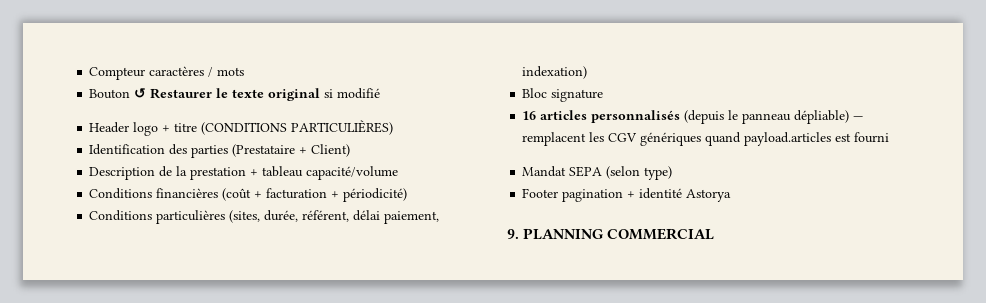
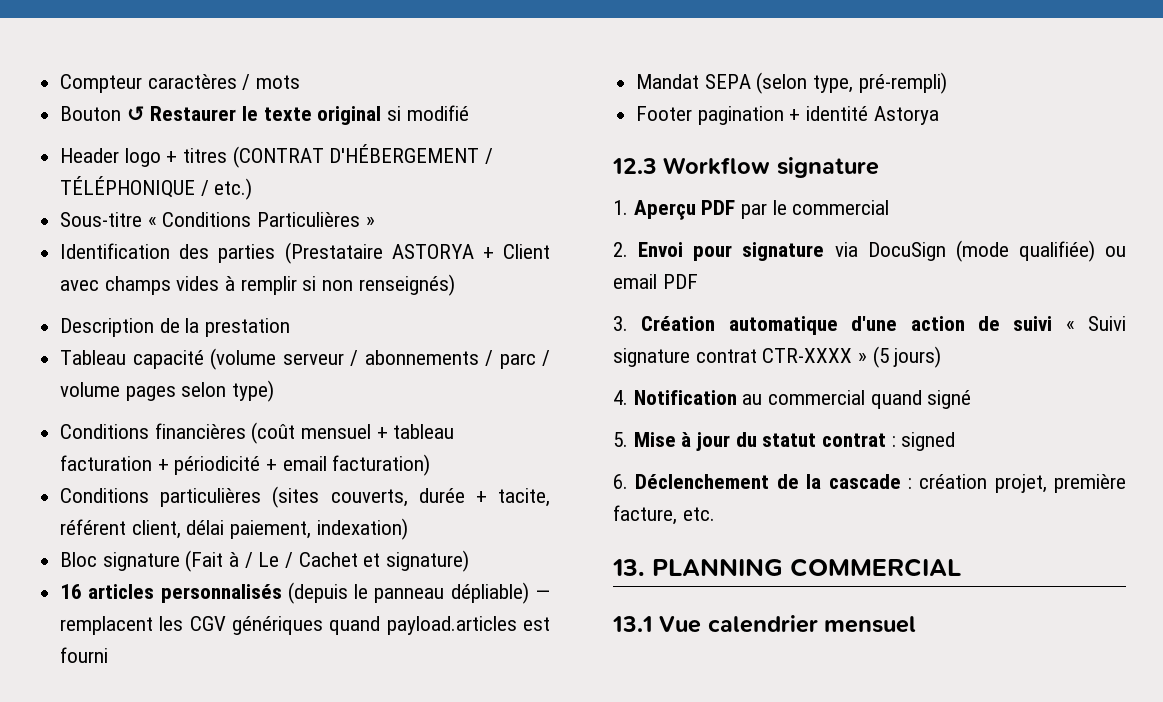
- Header logo + titre (CONDITIONS PARTICULIÈRES)
- Identification des parties (Prestataire + Client)
- Description de la prestation + tableau capacité/volume
- Conditions financières (coût + facturation + périodicité)
- Conditions particulières (sites, durée, référent, délai paiement, indexation)
+ Header logo + titres (CONTRAT D'HÉBERGEMENT / TÉLÉPHONIQUE / etc.)
+ Sous-titre « Conditions Particulières »
+ Identification des parties (Prestataire ASTORYA + Client avec champs vides à remplir si non renseignés)
+ Description de la prestation
+ Tableau capacité (volume serveur / abonnements / parc / volume pages selon type)
+ Conditions financières (coût mensuel + tableau facturation + périodicité + email facturation)
+ Conditions particulières (sites couverts, durée + tacite, référent client, délai paiement, indexation)
- Bloc signature
+ Bloc signature (Fait à / Le / Cachet et signature)
- Mandat SEPA (selon type)
+ Mandat SEPA (selon type, pré-rempli)
- 9. PLANNING COMMERCIAL
+ 12.3 Workflow signature
+ 1. Aperçu PDF par le commercial
+ 2. Envoi pour signature via DocuSign (mode qualifiée) ou email PDF
+ 3. Création automatique d'une action de suivi « Suivi signature contrat CTR-XXXX » (5 jours)
+ 4. Notification au commercial quand signé
+ 5. Mise à jour du statut contrat : signed
+ 6. Déclenchement de la cascade : création projet, première facture, etc.
+ 13. PLANNING COMMERCIAL
+ 13.1 Vue calendrier mensuel

